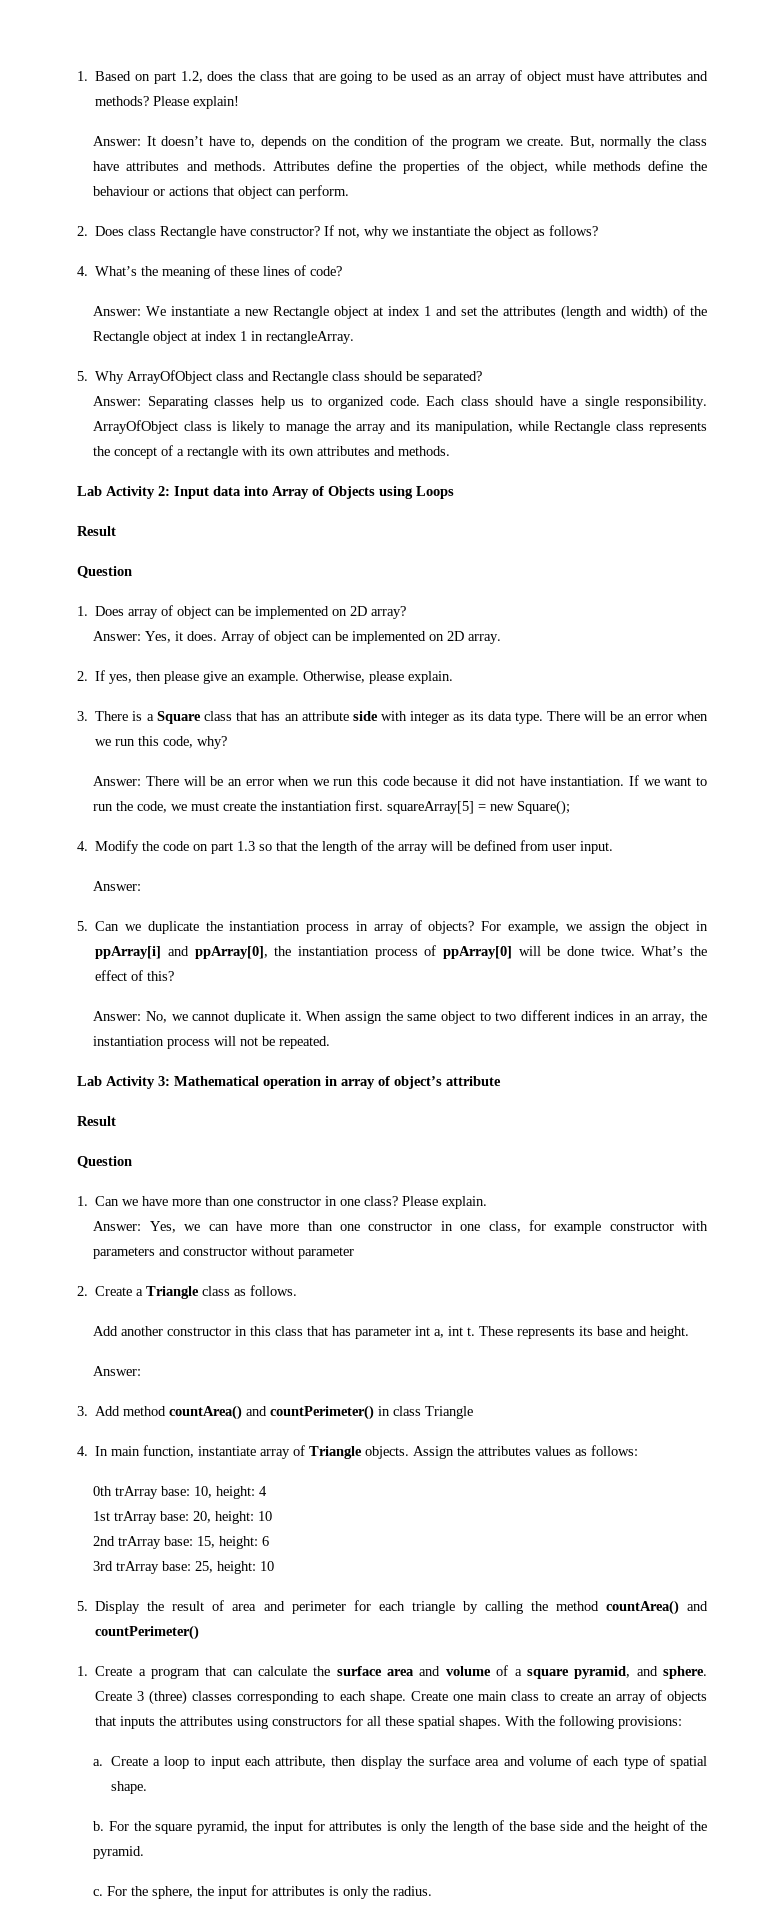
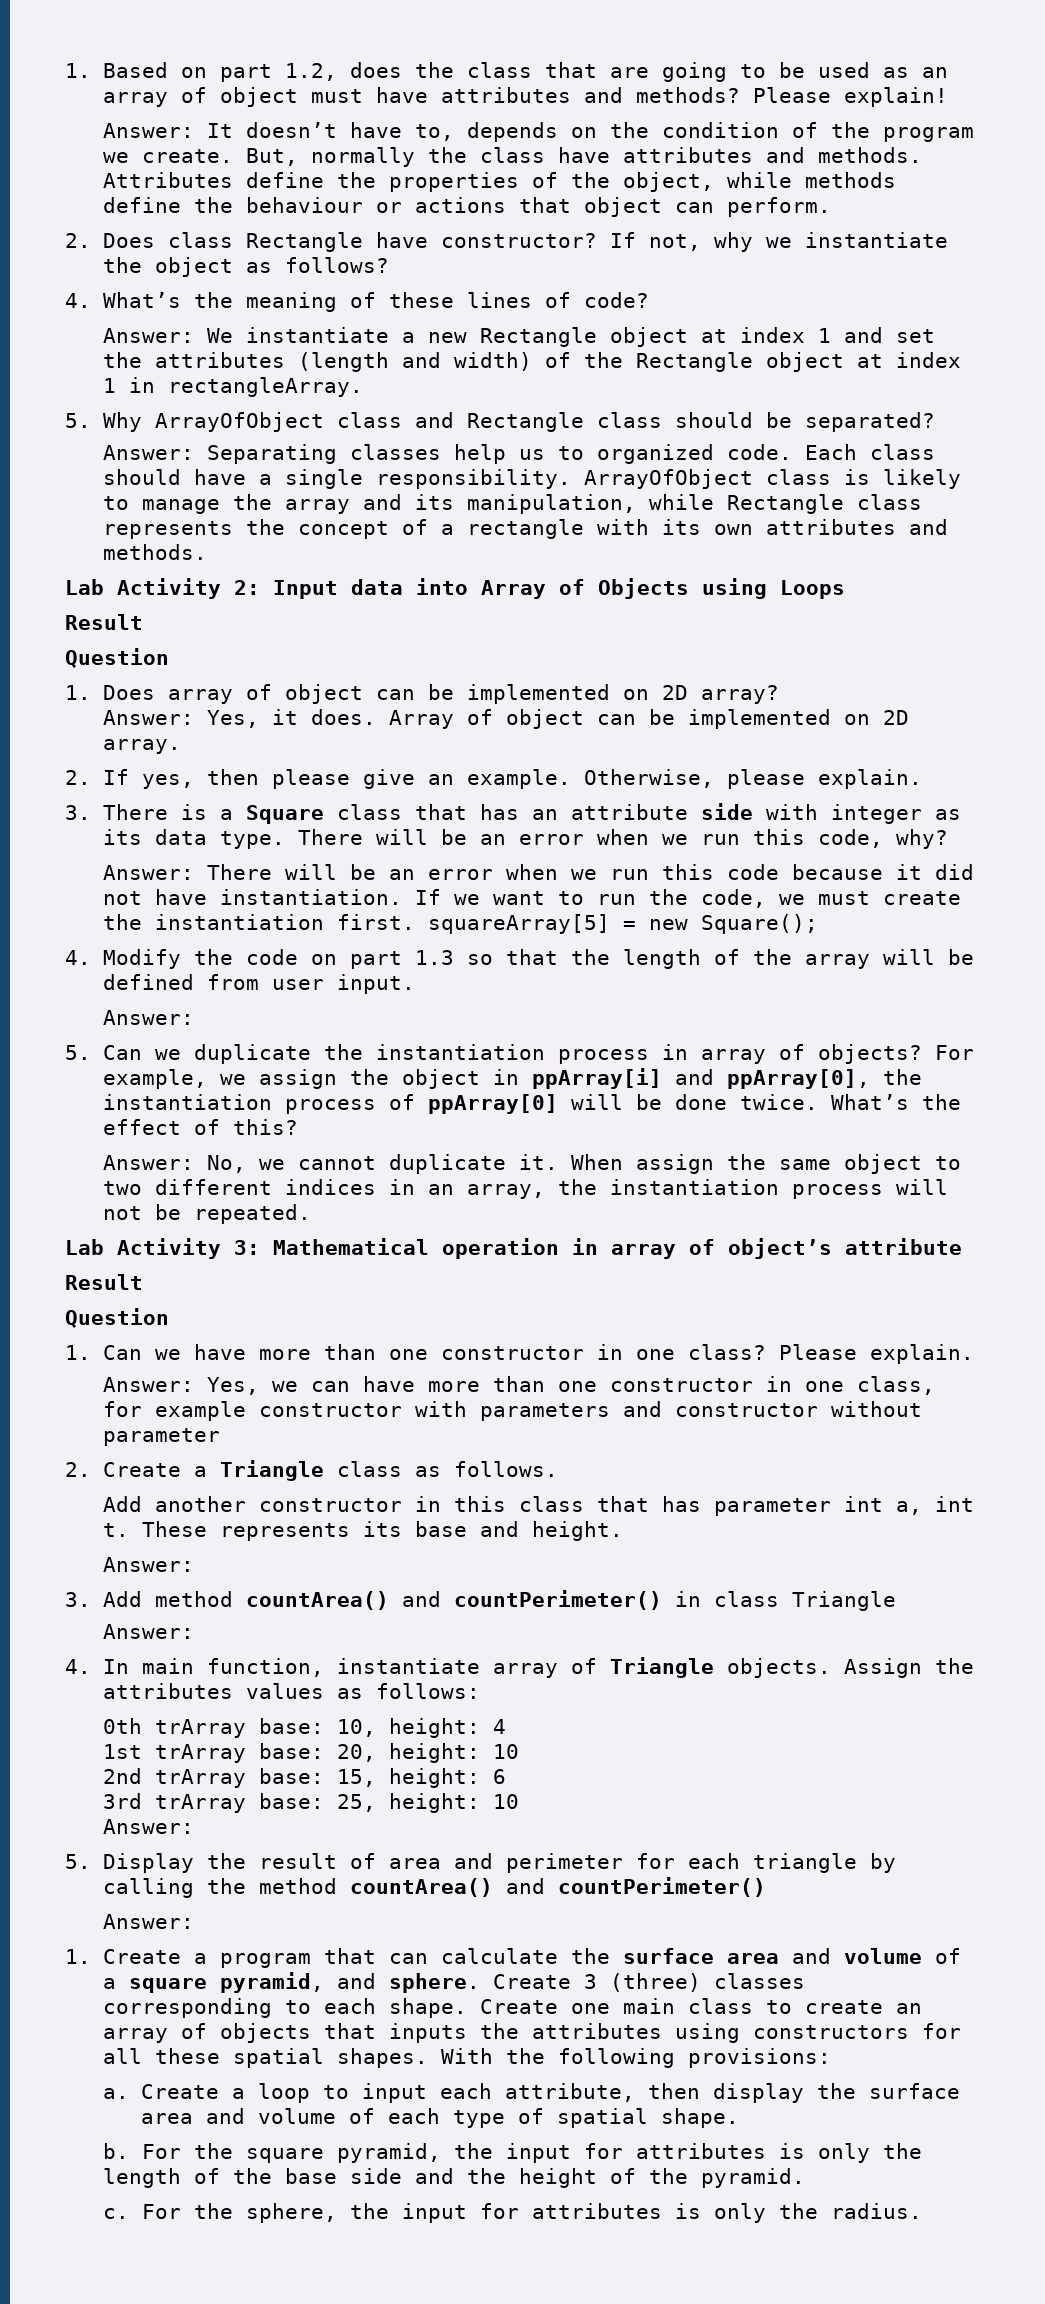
  3. Add method countArea() and countPerimeter() in class Triangle
+ Answer:
  3rd trArray base: 25, height: 10
+ Answer:
  5. Display the result of area and perimeter for each triangle by calling the method countArea() and countPerimeter()
+ Answer:

